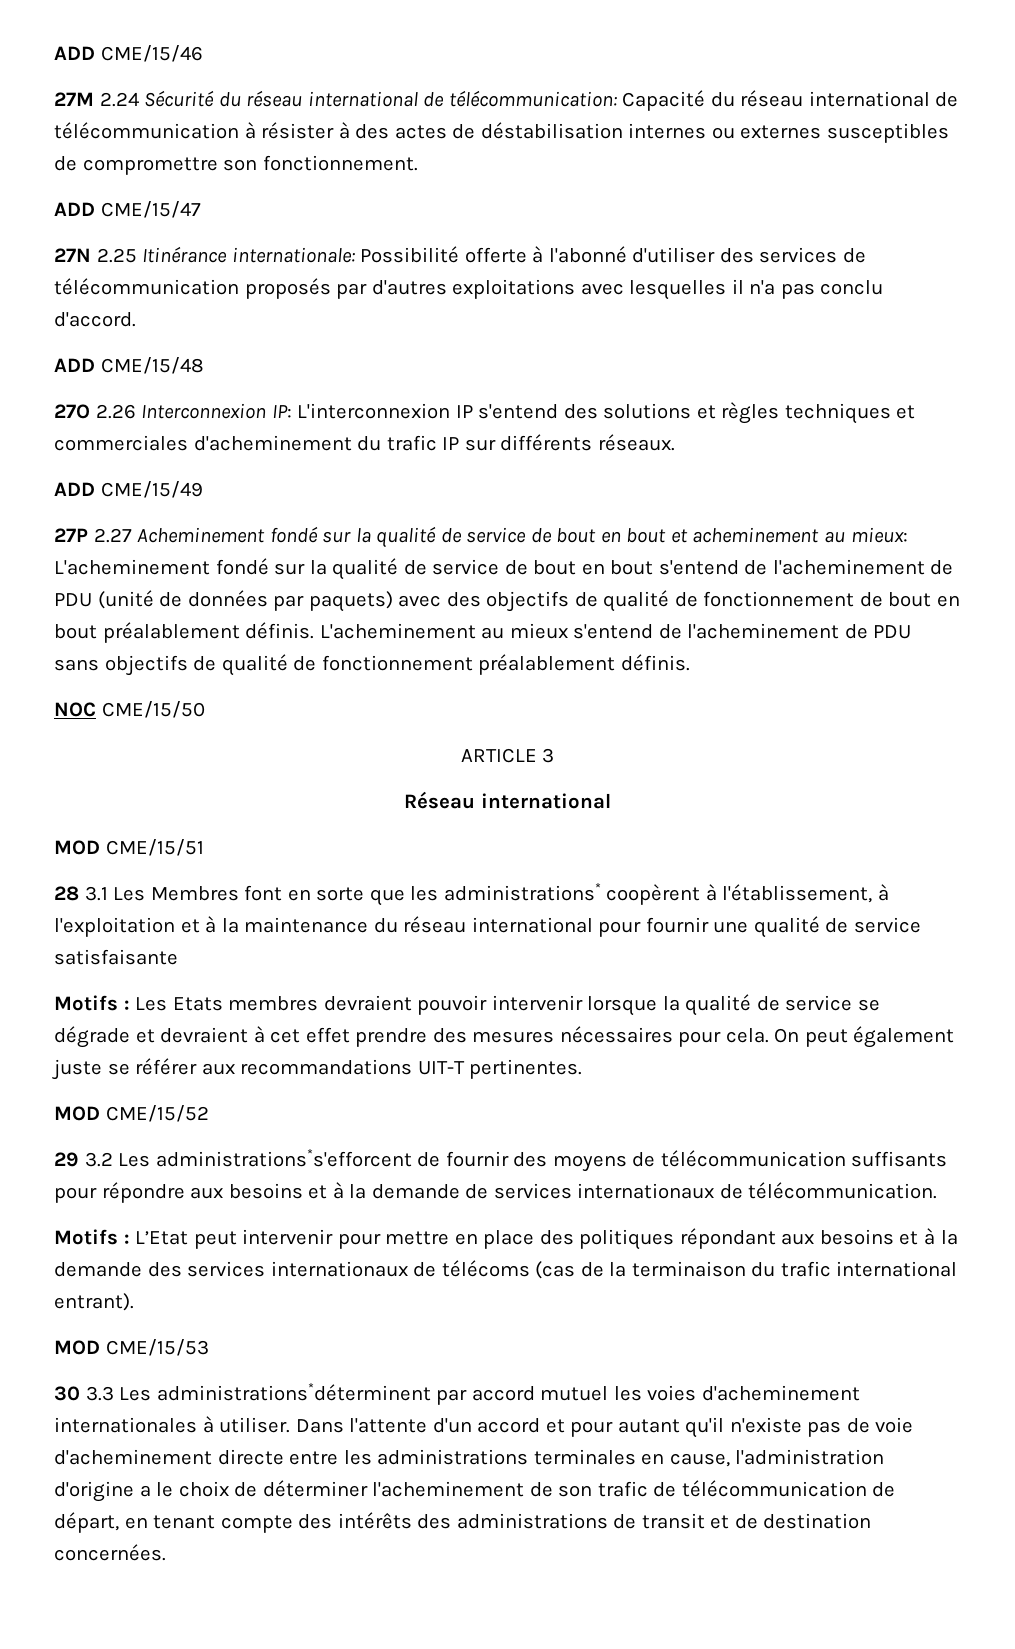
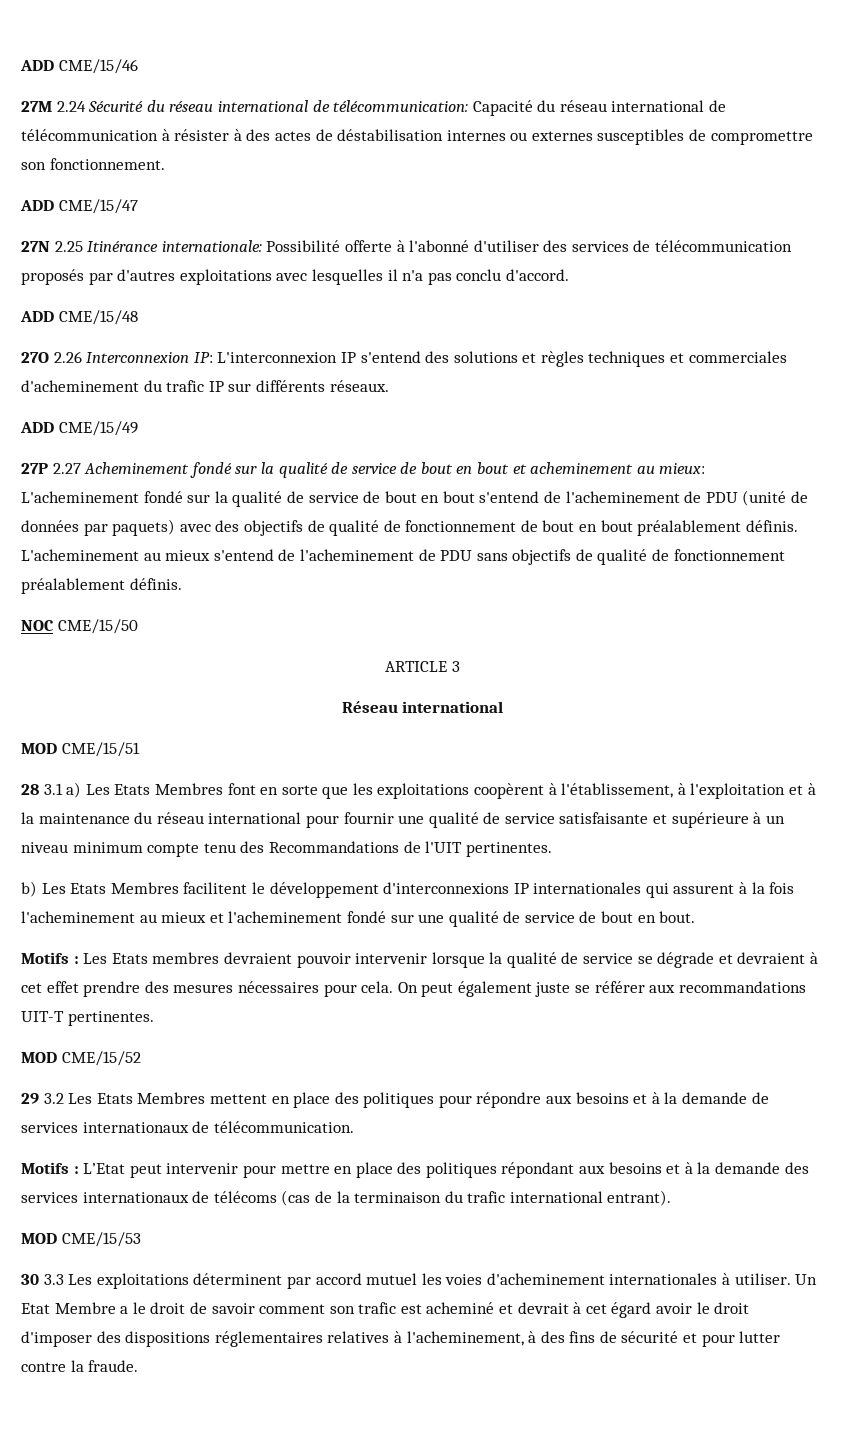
- 28 3.1 Les Membres font en sorte que les administrations* coopèrent à l'établissement, à l'exploitation et à la maintenance du réseau international pour fournir une qualité de service satisfaisante
+ 28 3.1 a) Les Etats Membres font en sorte que les exploitations coopèrent à l'établissement, à l'exploitation et à la maintenance du réseau international pour fournir une qualité de service satisfaisante et supérieure à un niveau minimum compte tenu des Recommandations de l'UIT pertinentes.
+ b) Les Etats Membres facilitent le développement d'interconnexions IP internationales qui assurent à la fois l'acheminement au mieux et l'acheminement fondé sur une qualité de service de bout en bout.
- 29 3.2 Les administrations*s'efforcent de fournir des moyens de télécommunication suffisants pour répondre aux besoins et à la demande de services internationaux de télécommunication.
+ 29 3.2 Les Etats Membres mettent en place des politiques pour répondre aux besoins et à la demande de services internationaux de télécommunication.
- 30 3.3 Les administrations*déterminent par accord mutuel les voies d'acheminement internationales à utiliser.
+ 30 3.3 Les exploitations déterminent par accord mutuel les voies d'acheminement internationales à utiliser.
- Dans l'attente d'un accord et pour autant qu'il n'existe pas de voie d'acheminement directe entre les administrations terminales en cause, l'administration d'origine a le choix de déterminer l'acheminement de son trafic de télécommunication de départ, en tenant compte des intérêts des administrations de transit et de destination concernées.
+ Un Etat Membre a le droit de savoir comment son trafic est acheminé et devrait à cet égard avoir le droit d'imposer des dispositions réglementaires relatives à l'acheminement, à des fins de sécurité et pour lutter contre la fraude.

